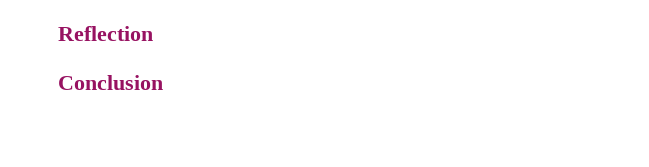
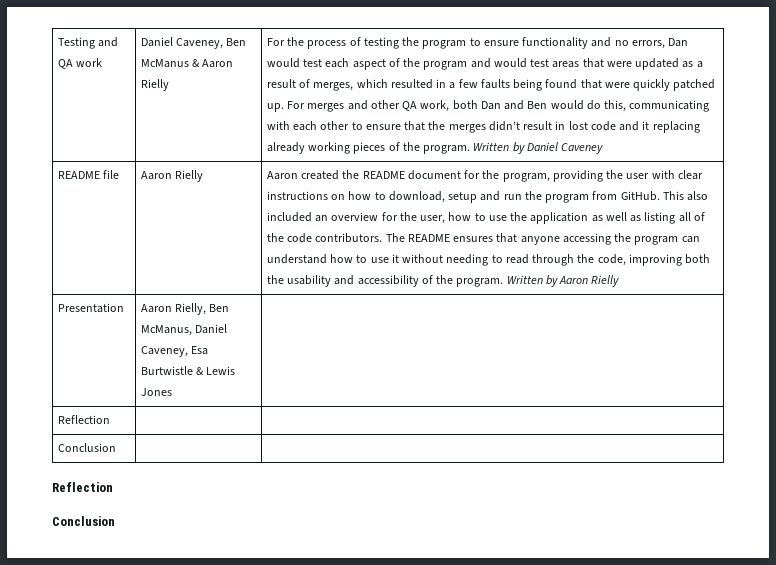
+ Testing and QA work | Daniel Caveney, Ben McManus & Aaron Rielly | For the process of testing the program to ensure functionality and no errors, Dan would test each aspect of the program and would test areas that were updated as a result of merges, which resulted in a few faults being found that were quickly patched up. For merges and other QA work, both Dan and Ben would do this, communicating with each other to ensure that the merges didn’t result in lost code and it replacing already working pieces of the program. Written by Daniel Caveney
+ README file | Aaron Rielly | Aaron created the README document for the program, providing the user with clear instructions on how to download, setup and run the program from GitHub. This also included an overview for the user, how to use the application as well as listing all of the code contributors. The README ensures that anyone accessing the program can understand how to use it without needing to read through the code, improving both the usability and accessibility of the program. Written by Aaron Rielly
+ Presentation | Aaron Rielly, Ben McManus, Daniel Caveney, Esa Burtwistle & Lewis Jones |
+ Reflection | |
+ Conclusion | |

